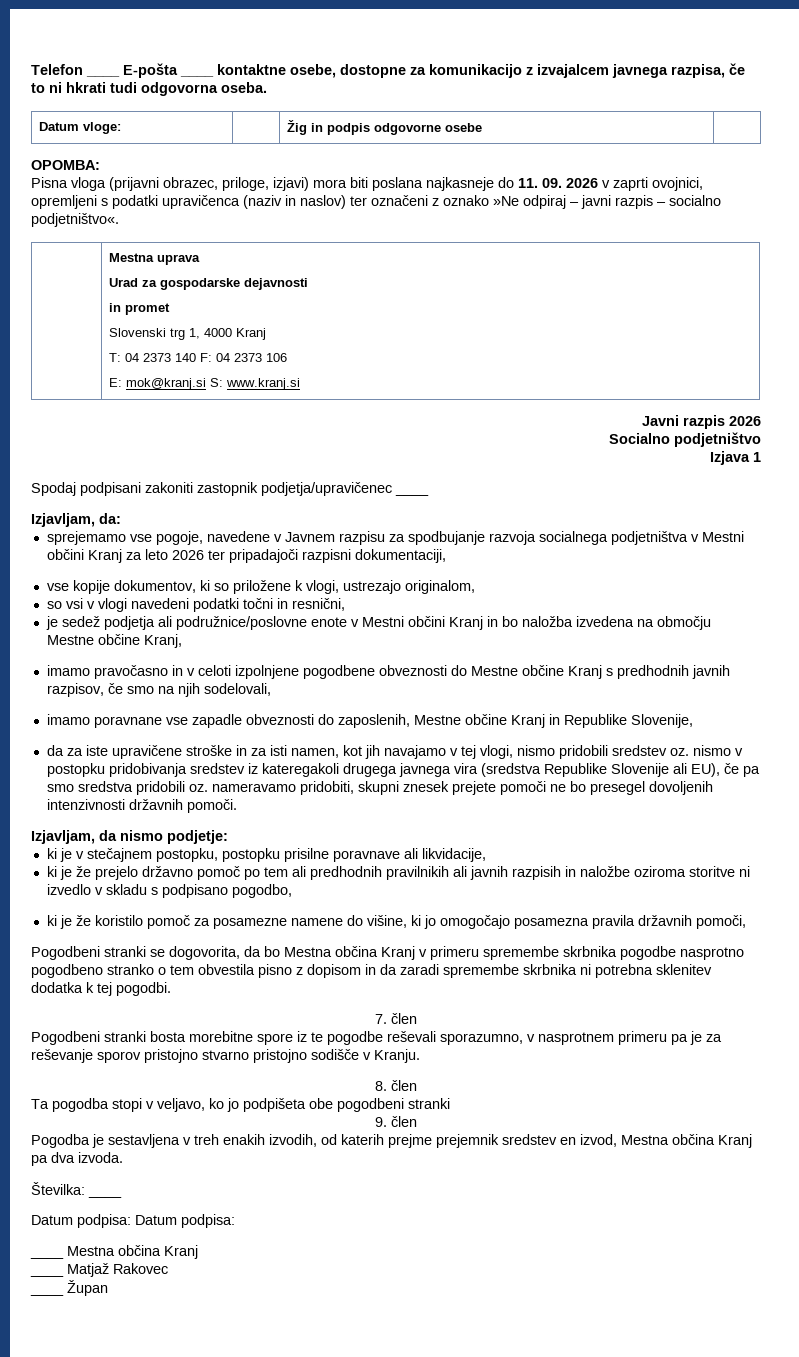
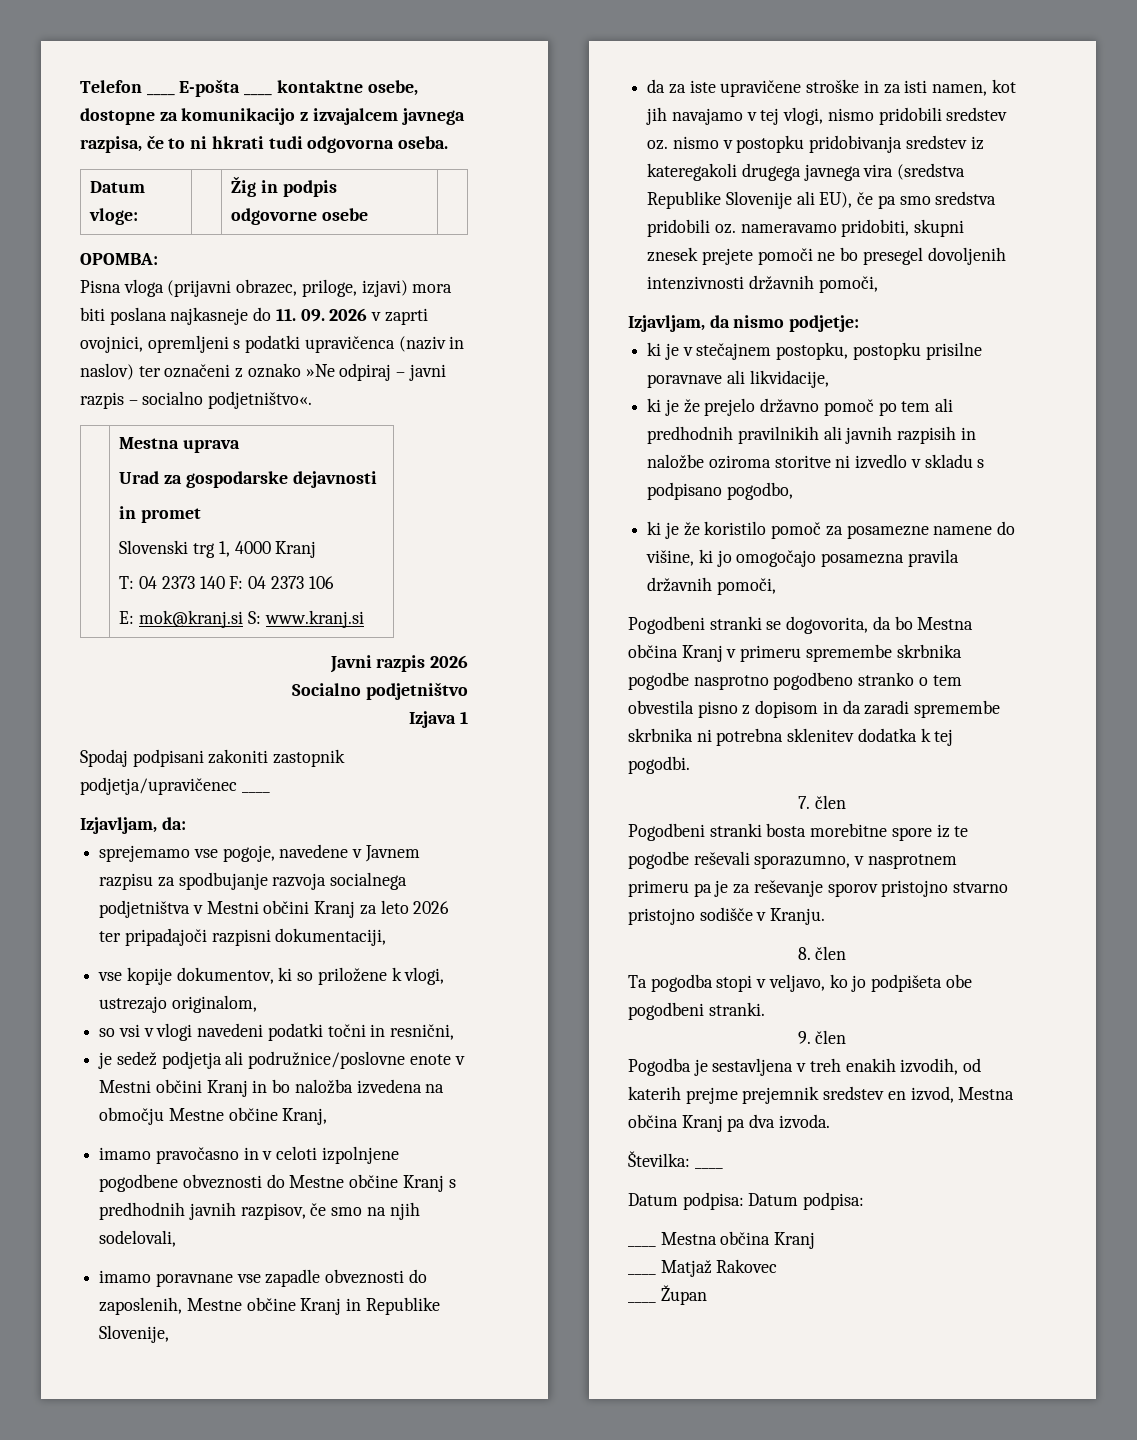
- da za iste upravičene stroške in za isti namen, kot jih navajamo v tej vlogi, nismo pridobili sredstev oz. nismo v postopku pridobivanja sredstev iz kateregakoli drugega javnega vira (sredstva Republike Slovenije ali EU), če pa smo sredstva pridobili oz. nameravamo pridobiti, skupni znesek prejete pomoči ne bo presegel dovoljenih intenzivnosti državnih pomoči.
+ da za iste upravičene stroške in za isti namen, kot jih navajamo v tej vlogi, nismo pridobili sredstev oz. nismo v postopku pridobivanja sredstev iz kateregakoli drugega javnega vira (sredstva Republike Slovenije ali EU), če pa smo sredstva pridobili oz. nameravamo pridobiti, skupni znesek prejete pomoči ne bo presegel dovoljenih intenzivnosti državnih pomoči,
- Ta pogodba stopi v veljavo, ko jo podpišeta obe pogodbeni stranki
+ Ta pogodba stopi v veljavo, ko jo podpišeta obe pogodbeni stranki.

